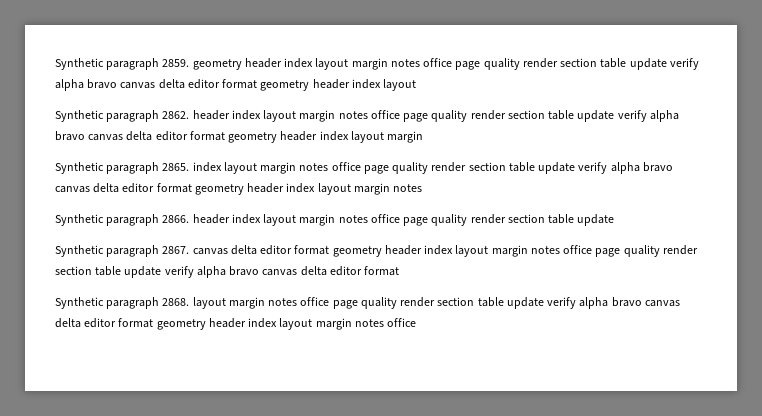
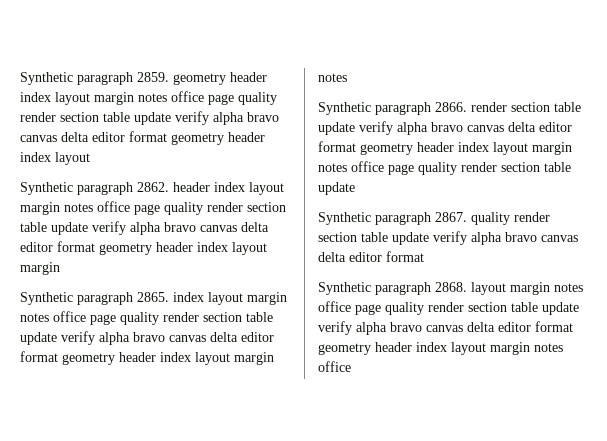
- Synthetic paragraph 2866. header index layout margin notes office page quality render section table update
+ Synthetic paragraph 2866. render section table update verify alpha bravo canvas delta editor format geometry header index layout margin notes office page quality render section table update
- Synthetic paragraph 2867. canvas delta editor format geometry header index layout margin notes office page quality render section table update verify alpha bravo canvas delta editor format
+ Synthetic paragraph 2867. quality render section table update verify alpha bravo canvas delta editor format

